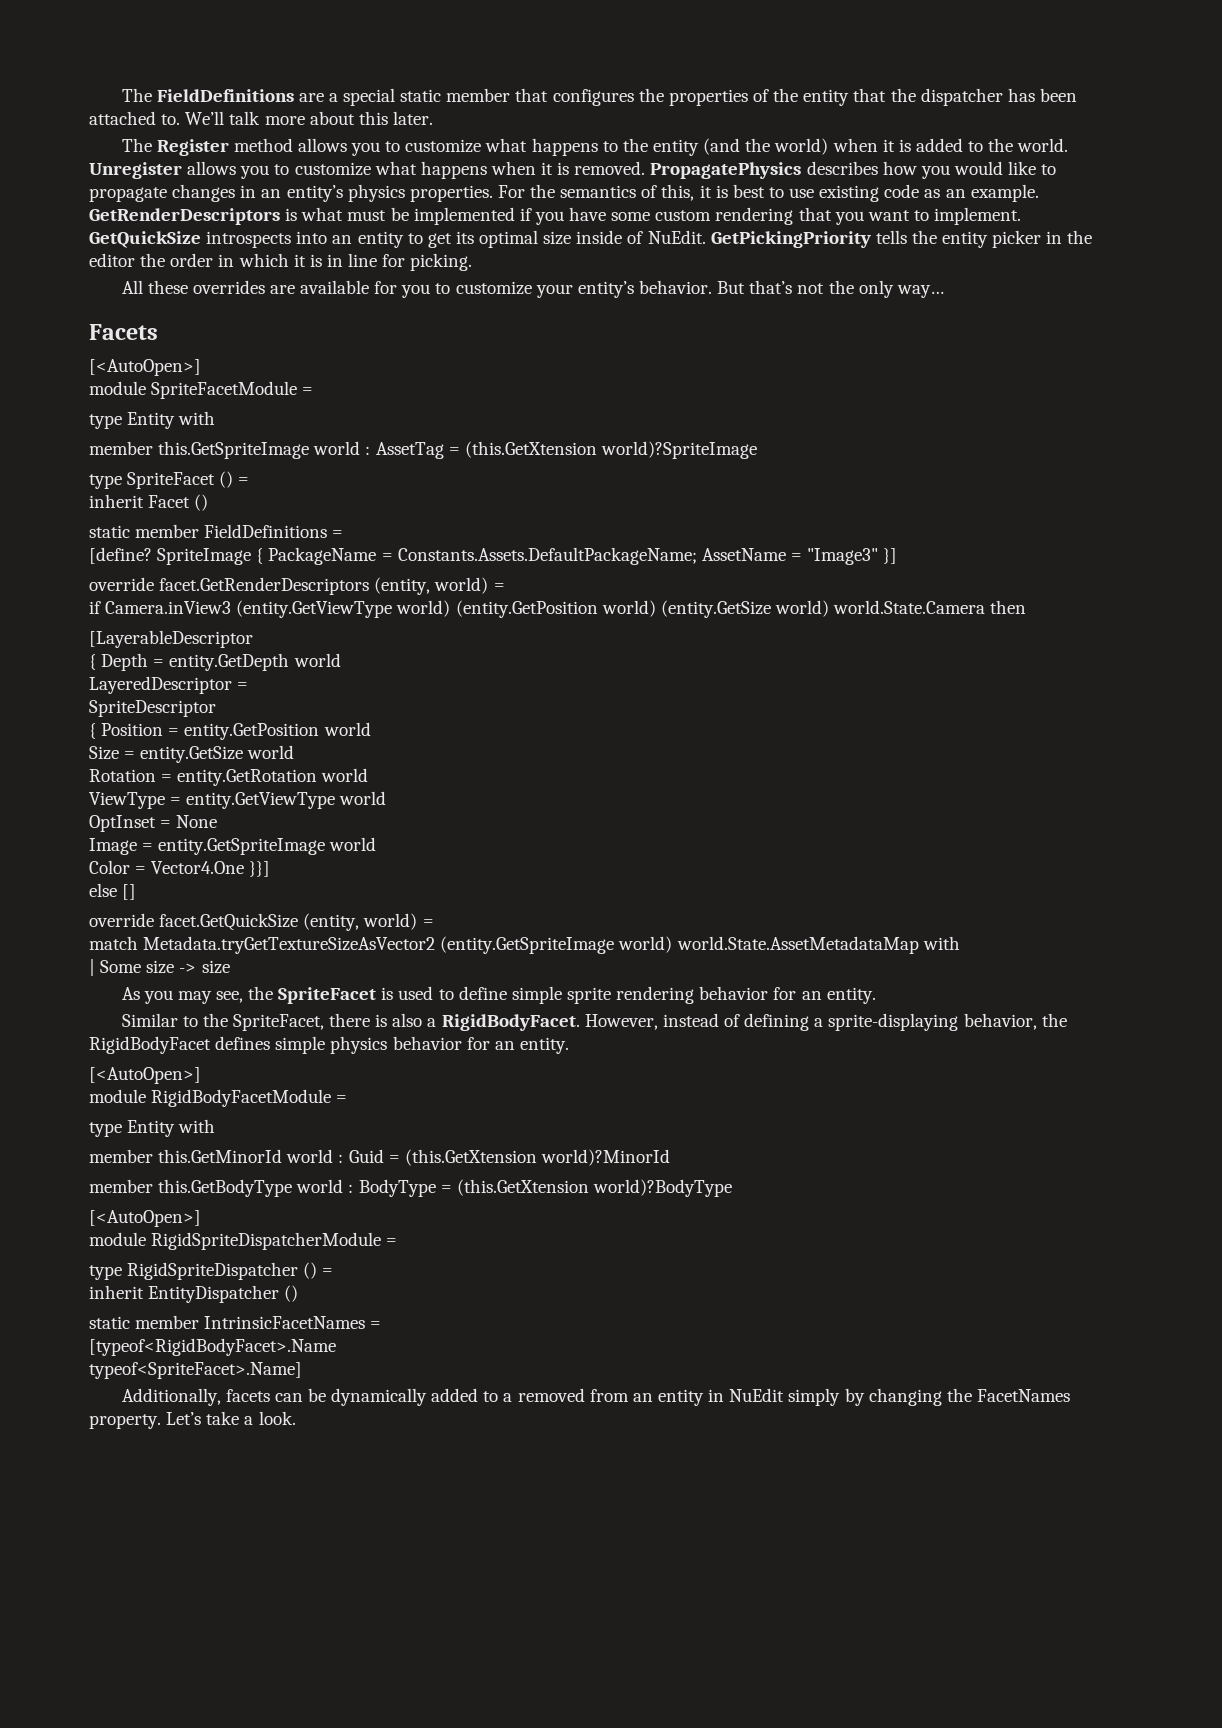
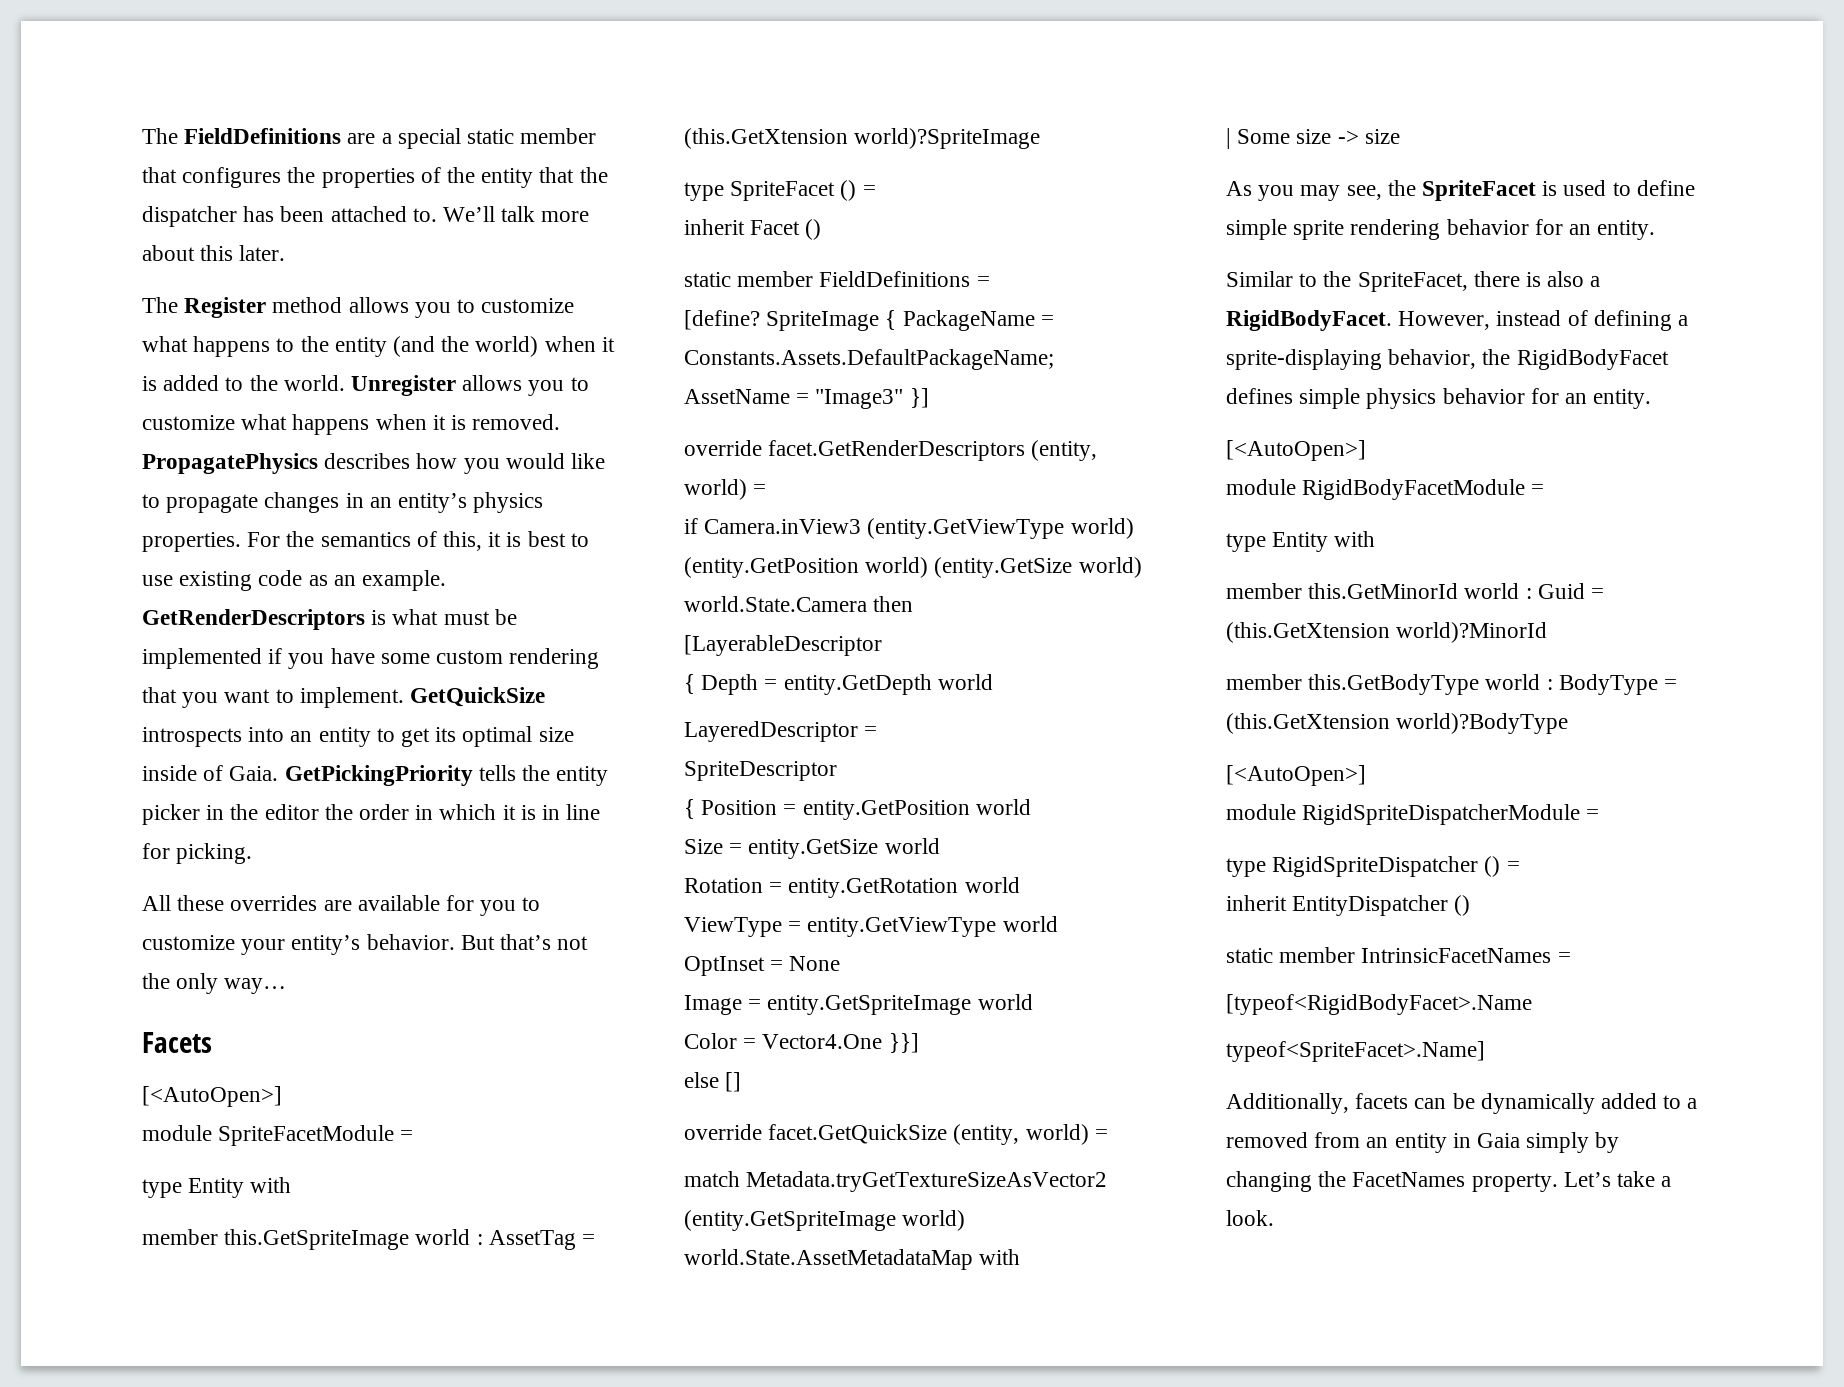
- GetQuickSize introspects into an entity to get its optimal size inside of NuEdit.
+ GetQuickSize introspects into an entity to get its optimal size inside of Gaia.
- Additionally, facets can be dynamically added to a removed from an entity in NuEdit simply by changing the FacetNames property.
+ Additionally, facets can be dynamically added to a removed from an entity in Gaia simply by changing the FacetNames property.

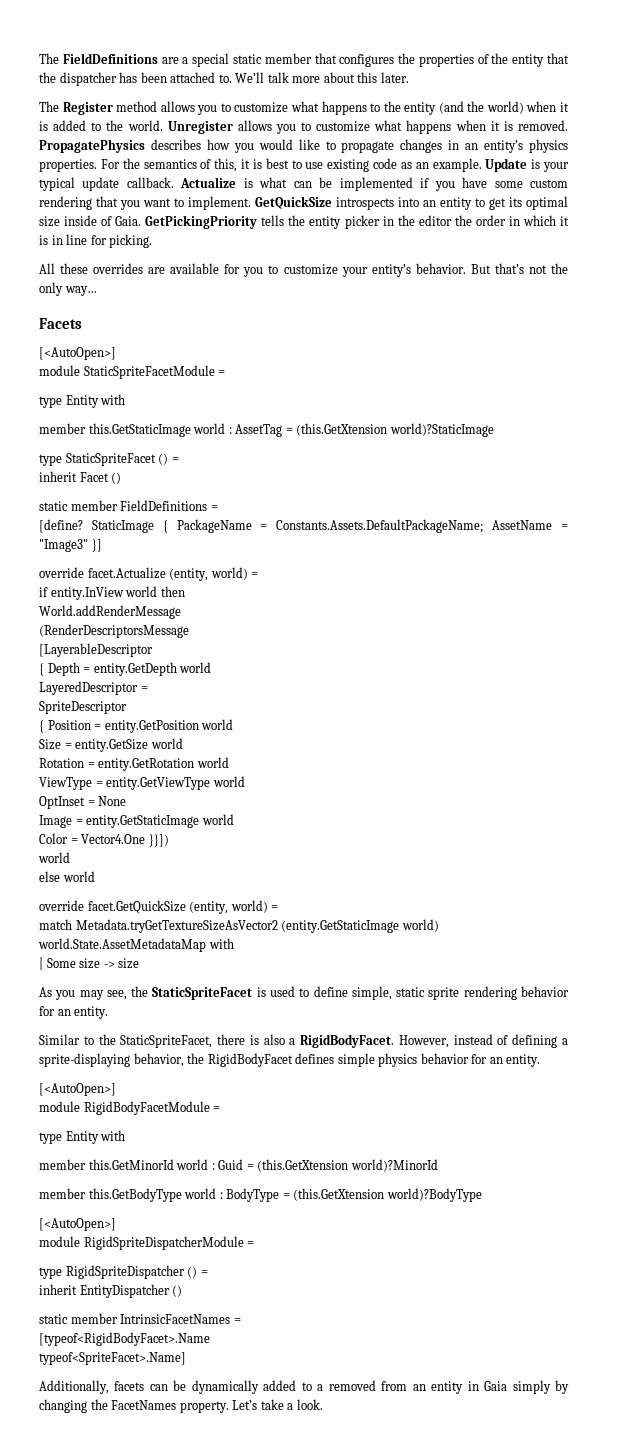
- GetRenderDescriptors is what must be implemented if you have some custom rendering that you want to implement.
+ Update is your typical update callback. Actualize is what can be implemented if you have some custom rendering that you want to implement.
- module SpriteFacetModule =
+ module StaticSpriteFacetModule =
  type Entity with
- member this.GetSpriteImage world : AssetTag = (this.GetXtension world)?SpriteImage
- type SpriteFacet () =
+ member this.GetStaticImage world : AssetTag = (this.GetXtension world)?StaticImage
+ type StaticSpriteFacet () =
- SpriteImage { PackageName = Constants.Assets.DefaultPackageName; AssetName = "Image3" }]
+ StaticImage { PackageName = Constants.Assets.DefaultPackageName; AssetName = "Image3" }]
- override facet.GetRenderDescriptors (entity, world) =
+ override facet.Actualize (entity, world) =
- if Camera.inView3 (entity.GetViewType world) (entity.GetPosition world) (entity.GetSize world) world.State.Camera then
+ if entity.InView world then
+ World.addRenderMessage
+ (RenderDescriptorsMessage
- Image = entity.GetSpriteImage world
+ Image = entity.GetStaticImage world
- Color = Vector4.One }}]
+ Color = Vector4.One }}])
+ world
- else []
+ else world
- match Metadata.tryGetTextureSizeAsVector2 (entity.GetSpriteImage world) world.State.AssetMetadataMap with
+ match Metadata.tryGetTextureSizeAsVector2 (entity.GetStaticImage world) world.State.AssetMetadataMap with
- As you may see, the SpriteFacet is used to define simple sprite rendering behavior for an entity.
+ As you may see, the StaticSpriteFacet is used to define simple, static sprite rendering behavior for an entity.
- Similar to the SpriteFacet, there is also a RigidBodyFacet.
+ Similar to the StaticSpriteFacet, there is also a RigidBodyFacet.

